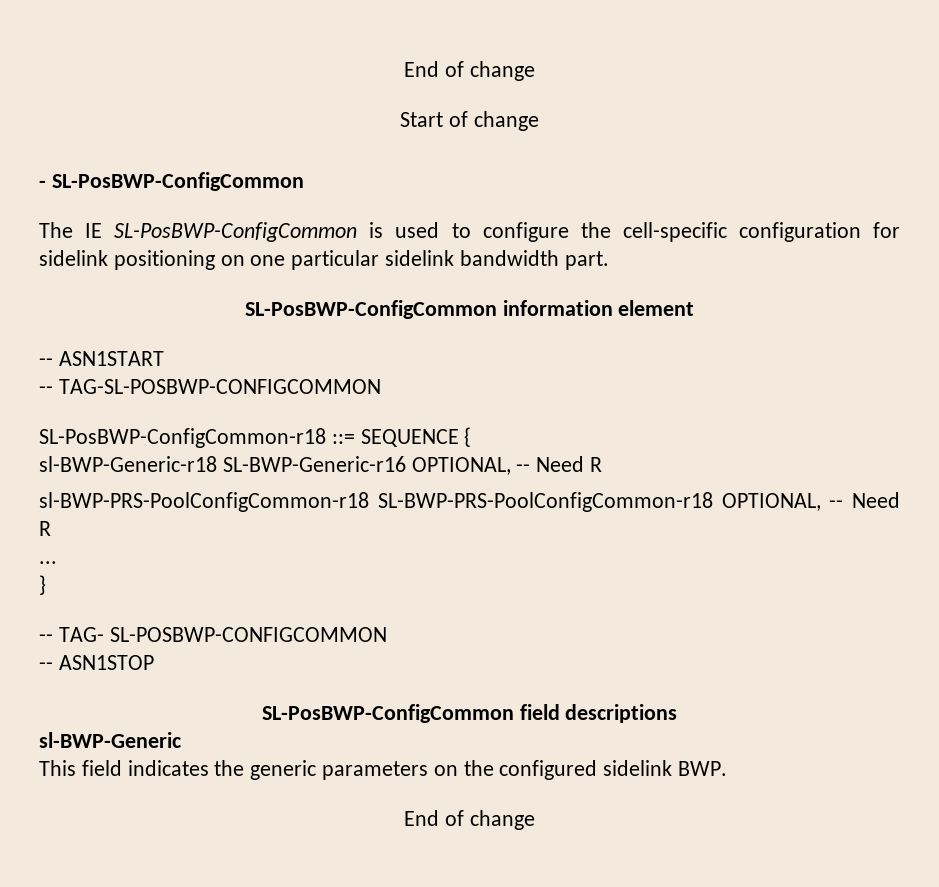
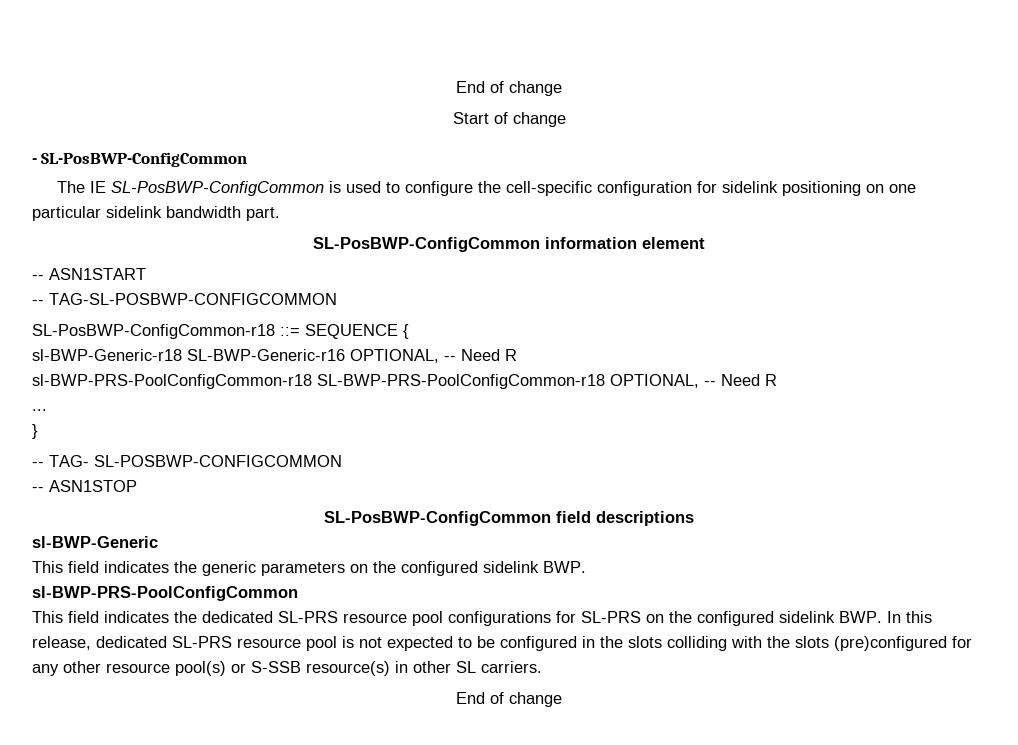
+ sl-BWP-PRS-PoolConfigCommon
+ This field indicates the dedicated SL-PRS resource pool configurations for SL-PRS on the configured sidelink BWP. In this release, dedicated SL-PRS resource pool is not expected to be configured in the slots colliding with the slots (pre)configured for any other resource pool(s) or S-SSB resource(s) in other SL carriers.

